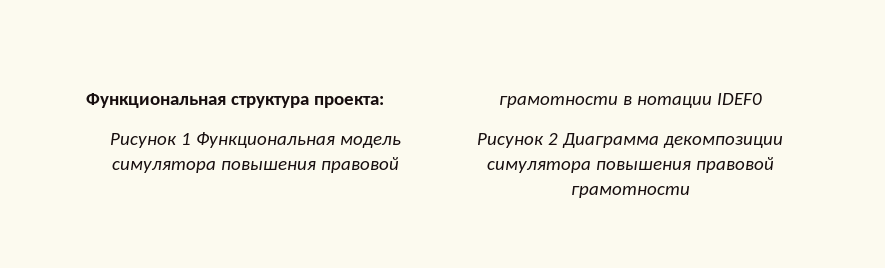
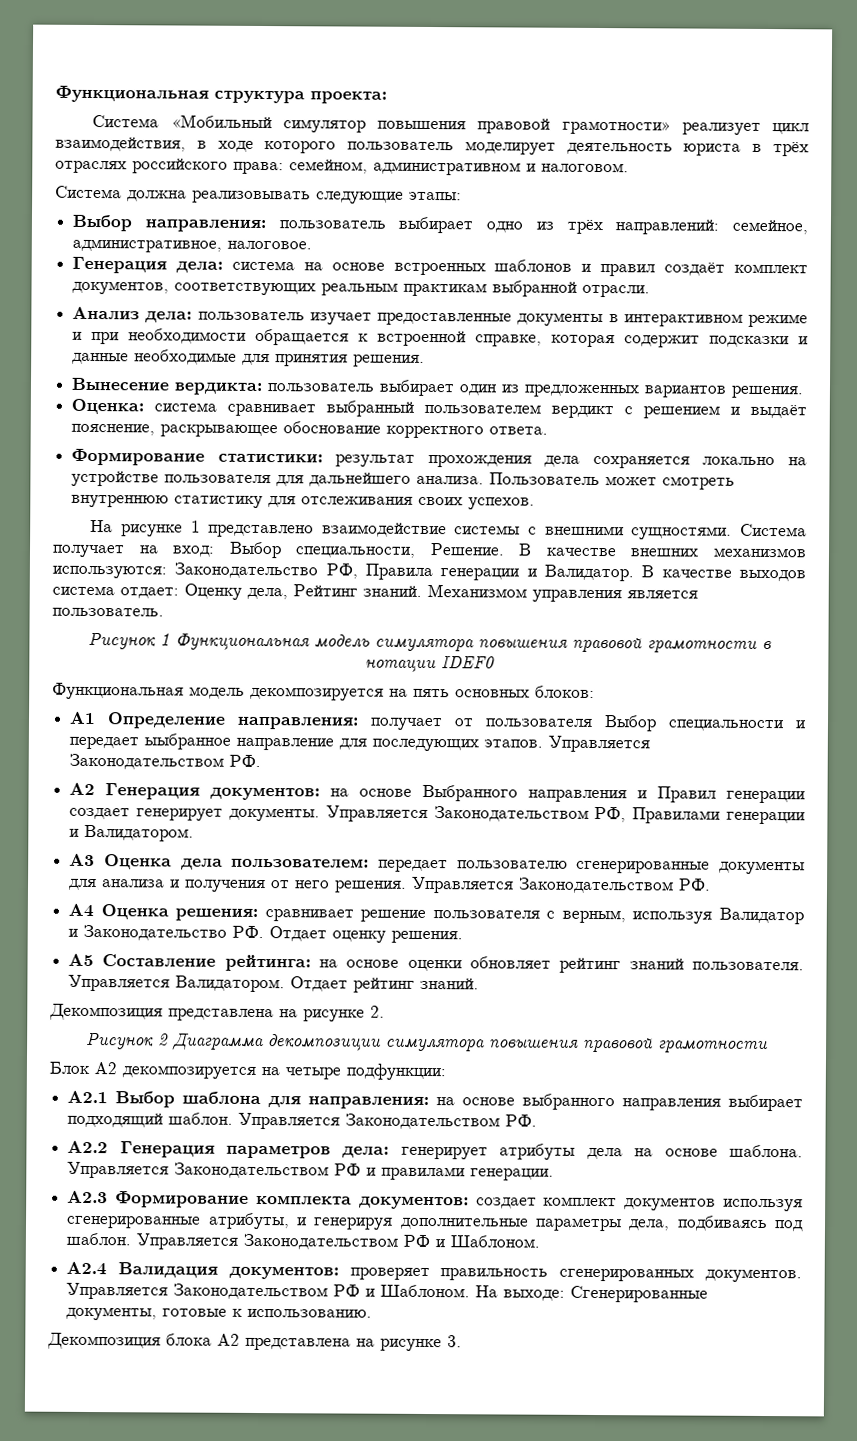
+ Система «Мобильный симулятор повышения правовой грамотности» реализует цикл взаимодействия, в ходе которого пользователь моделирует деятельность юриста в трёх отраслях российского права: семейном, административном и налоговом.
+ Система должна реализовывать следующие этапы:
+ Выбор направления: пользователь выбирает одно из трёх направлений: семейное, административное, налоговое.
+ Генерация дела: система на основе встроенных шаблонов и правил создаёт комплект документов, соответствующих реальным практикам выбранной отрасли.
+ Анализ дела: пользователь изучает предоставленные документы в интерактивном режиме и при необходимости обращается к встроенной справке, которая содержит подсказки и данные необходимые для принятия решения.
+ Вынесение вердикта: пользователь выбирает один из предложенных вариантов решения.
+ Оценка: система сравнивает выбранный пользователем вердикт с решением и выдаёт пояснение, раскрывающее обоснование корректного ответа.
+ Формирование статистики: результат прохождения дела сохраняется локально на устройстве пользователя для дальнейшего анализа. Пользователь может смотреть внутреннюю статистику для отслеживания своих успехов.
+ На рисунке 1 представлено взаимодействие системы с внешними сущностями. Система получает на вход: Выбор специальности, Решение. В качестве внешних механизмов используются: Законодательство РФ, Правила генерации и Валидатор. В качестве выходов система отдает: Оценку дела, Рейтинг знаний. Механизмом управления является пользователь.
+ Функциональная модель декомпозируется на пять основных блоков:
+ А1 Определение направления: получает от пользователя Выбор специальности и передает ыыбранное направление для последующих этапов. Управляется Законодательством РФ.
+ А2 Генерация документов: на основе Выбранного направления и Правил генерации создает генерирует документы. Управляется Законодательством РФ, Правилами генерации и Валидатором.
+ А3 Оценка дела пользователем: передает пользователю сгенерированные документы для анализа и получения от него решения. Управляется Законодательством РФ.
+ А4 Оценка решения: сравнивает решение пользователя с верным, используя Валидатор и Законодательство РФ. Отдает оценку решения.
+ А5 Составление рейтинга: на основе оценки обновляет рейтинг знаний пользователя. Управляется Валидатором. Отдает рейтинг знаний.
+ Декомпозиция представлена на рисунке 2.
+ Блок А2 декомпозируется на четыре подфункции:
+ А2.1 Выбор шаблона для направления: на основе выбранного направления выбирает подходящий шаблон. Управляется Законодательством РФ.
+ А2.2 Генерация параметров дела: генерирует атрибуты дела на основе шаблона. Управляется Законодательством РФ и правилами генерации.
+ А2.3 Формирование комплекта документов: создает комплект документов используя сгенерированные атрибуты, и генерируя дополнительные параметры дела, подбиваясь под шаблон. Управляется Законодательством РФ и Шаблоном.
+ А2.4 Валидация документов: проверяет правильность сгенерированных документов. Управляется Законодательством РФ и Шаблоном. На выходе: Сгенерированные документы, готовые к использованию.
+ Декомпозиция блока А2 представлена на рисунке 3.

